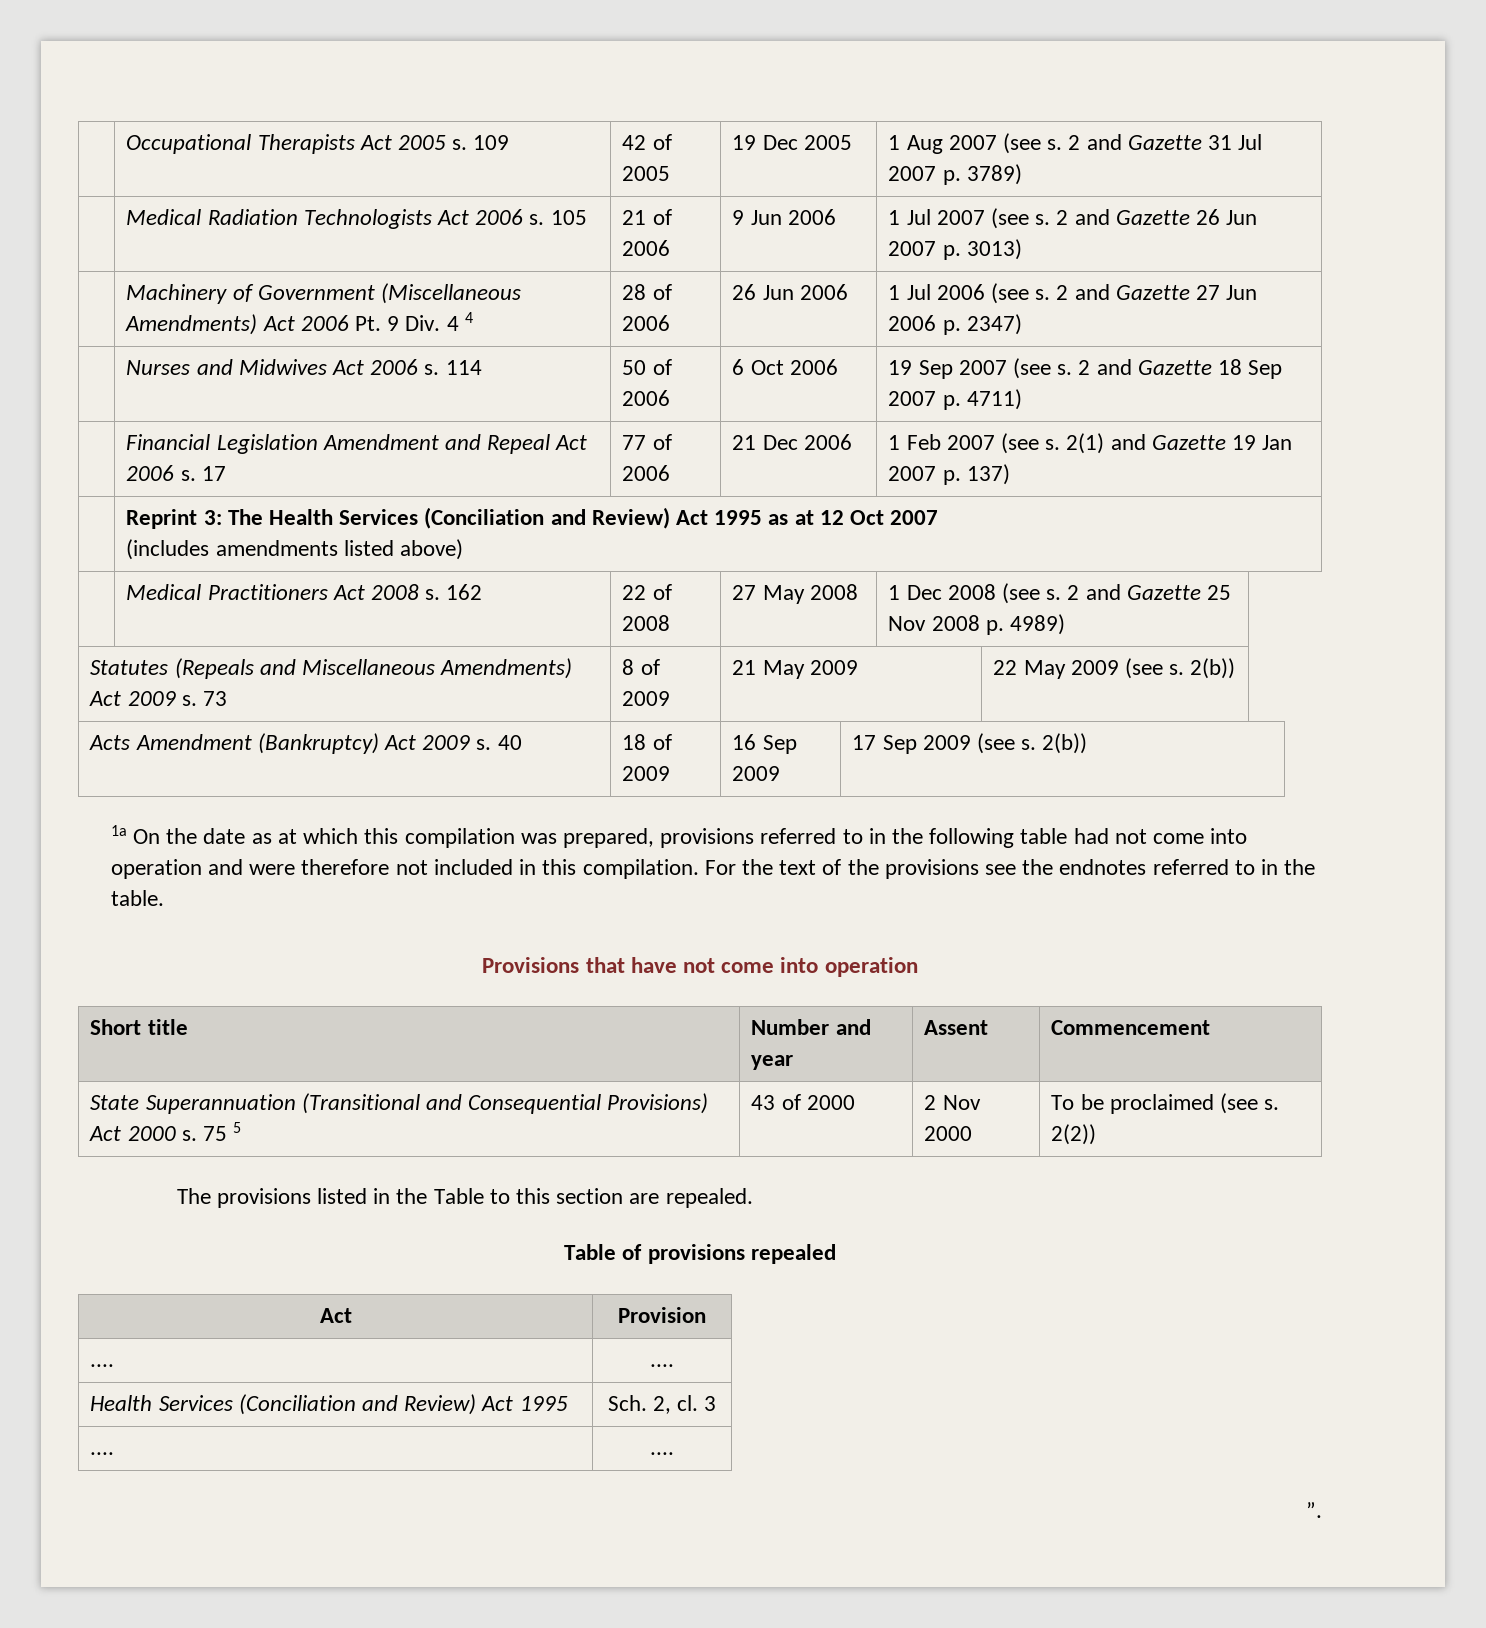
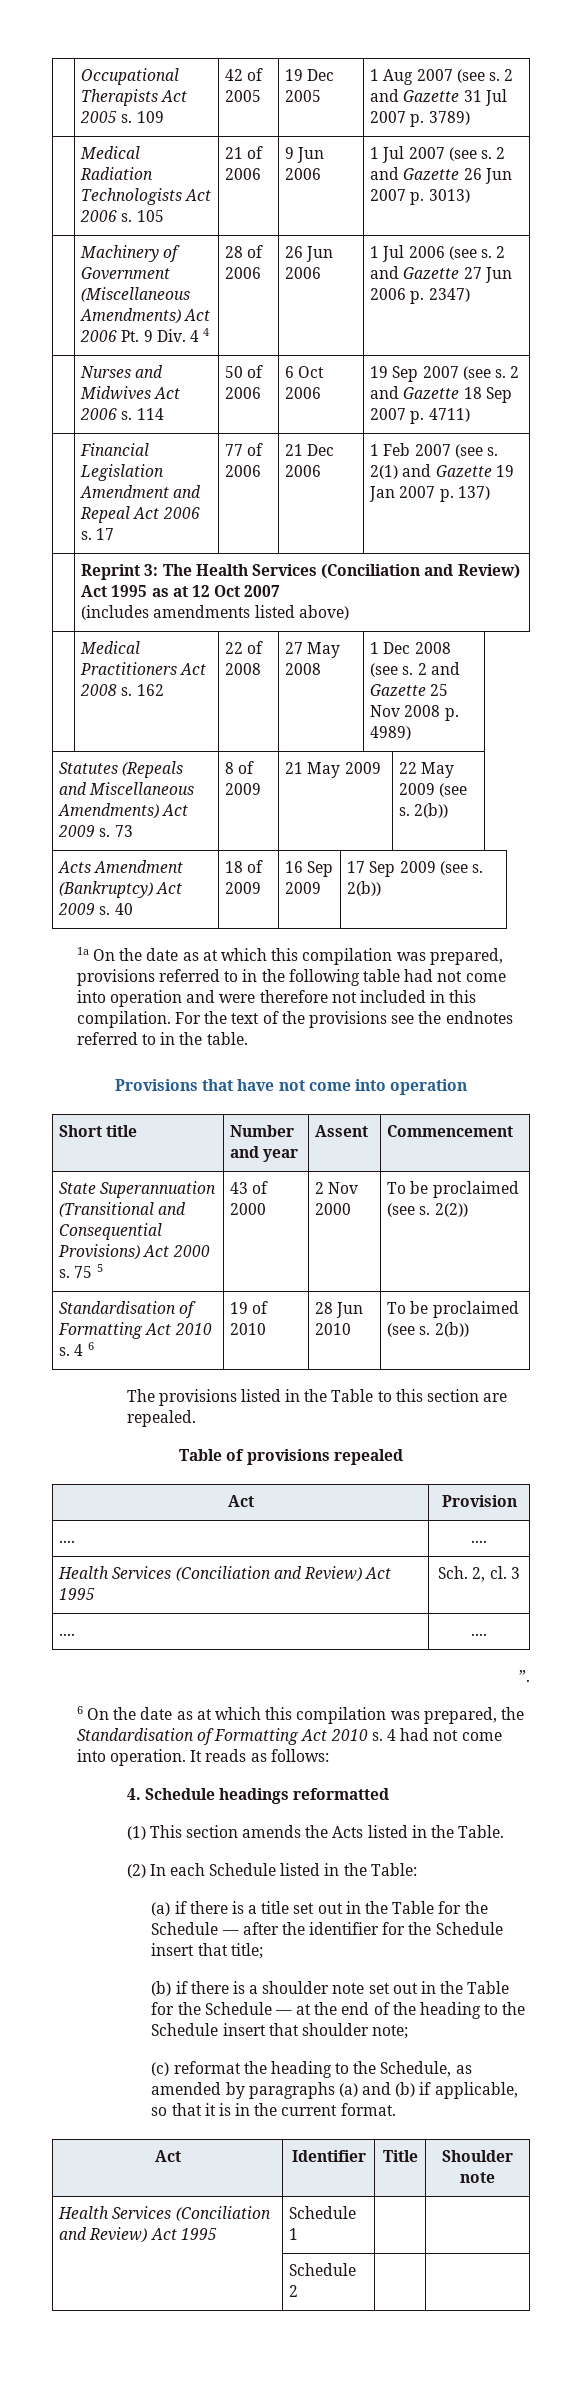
+ Standardisation of Formatting Act 2010 s. 4 6 | 19 of 2010 | 28 Jun 2010 | To be proclaimed (see s. 2(b))
+ 6 On the date as at which this compilation was prepared, the Standardisation of Formatting Act 2010 s. 4 had not come into operation. It reads as follows:
+ 4. Schedule headings reformatted
+ (1) This section amends the Acts listed in the Table.
+ (2) In each Schedule listed in the Table:
+ (a) if there is a title set out in the Table for the Schedule — after the identifier for the Schedule insert that title;
+ (b) if there is a shoulder note set out in the Table for the Schedule — at the end of the heading to the Schedule insert that shoulder note;
+ (c) reformat the heading to the Schedule, as amended by paragraphs (a) and (b) if applicable, so that it is in the current format.
+ Act | Identifier | Title | Shoulder note
+ Health Services (Conciliation and Review) Act 1995 | Schedule 1 | |
+ | Schedule 2 | |

